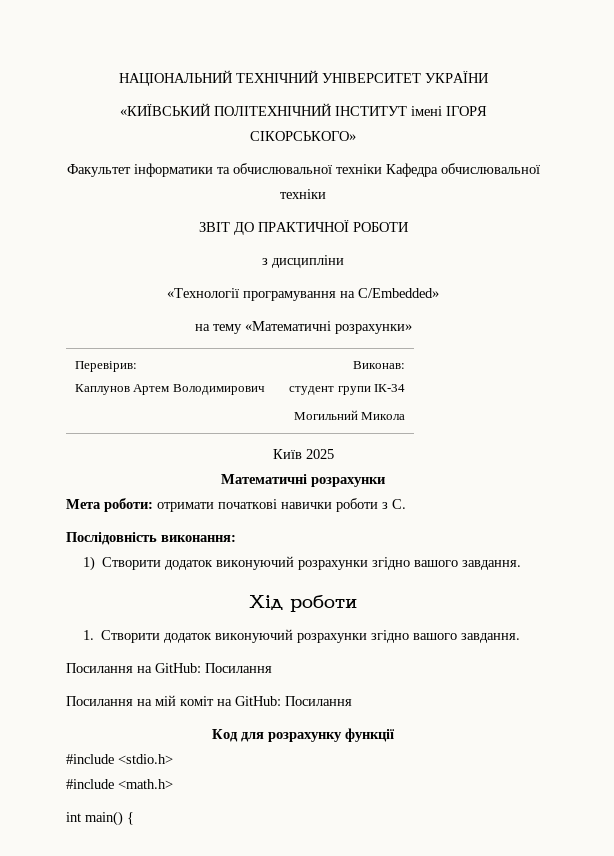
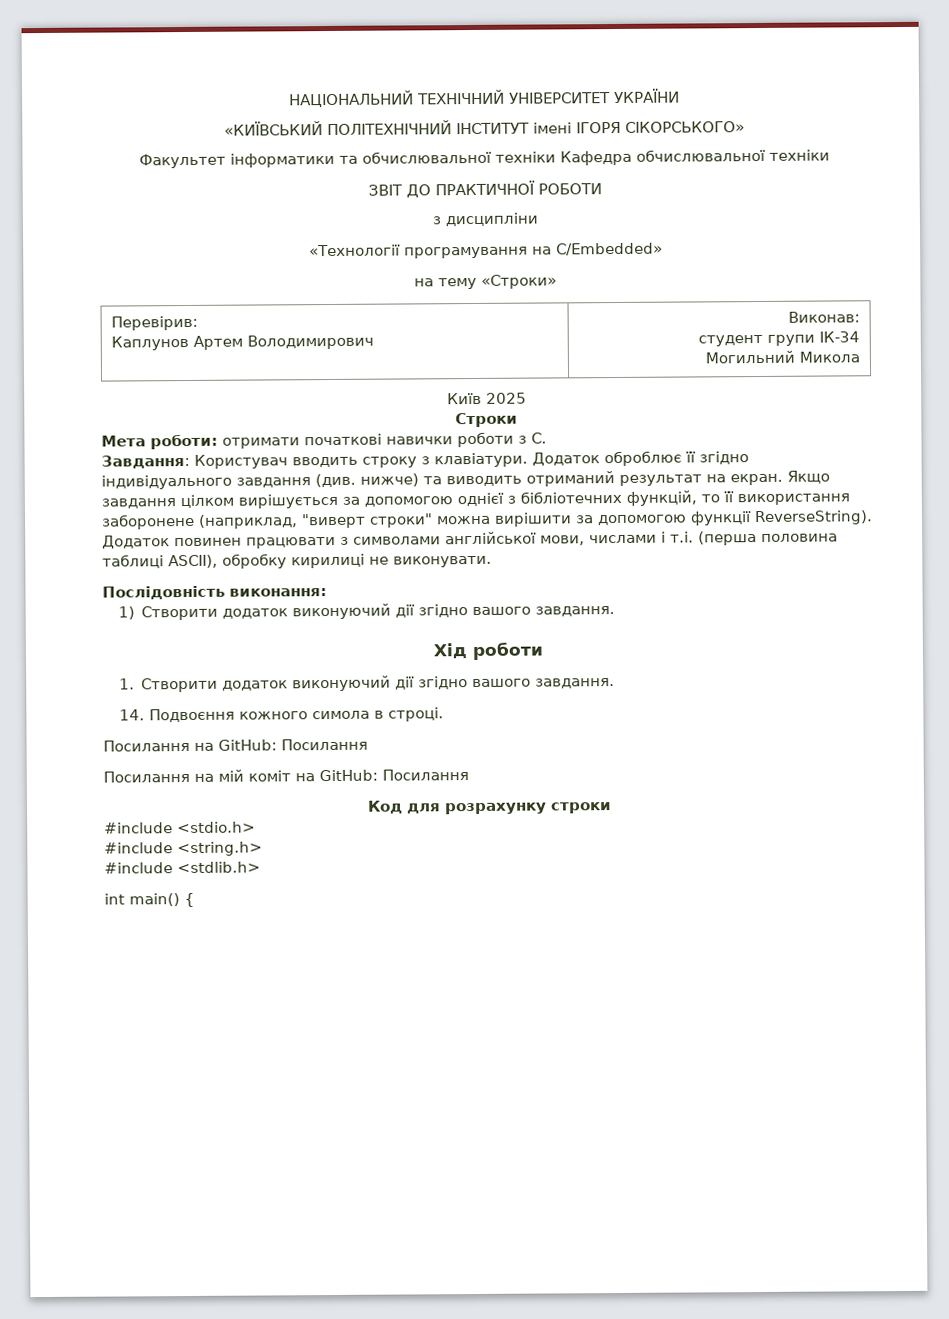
- на тему «Математичні розрахунки»
+ на тему «Строки»
- Математичні розрахунки
+ Строки
+ Завдання: Користувач вводить строку з клавіатури. Додаток оброблює її згідно індивідуального завдання (див. нижче) та виводить отриманий результат на екран. Якщо завдання цілком вирішується за допомогою однієї з бібліотечних функцій, то її використання заборонене (наприклад, "виверт строки" можна вирішити за допомогою функції ReverseString). Додаток повинен працювати з символами англійської мови, числами і т.і. (перша половина таблиці ASCII), обробку кирилиці не виконувати.
- 1) Створити додаток виконуючий розрахунки згідно вашого завдання.
+ 1) Створити додаток виконуючий дії згідно вашого завдання.
- 1. Створити додаток виконуючий розрахунки згідно вашого завдання.
+ 1. Створити додаток виконуючий дії згідно вашого завдання.
+ 14. Подвоєння кожного симола в строці.
- Код для розрахунку функції
+ Код для розрахунку строки
- #include <math.h>
+ #include <string.h>
+ #include <stdlib.h>

